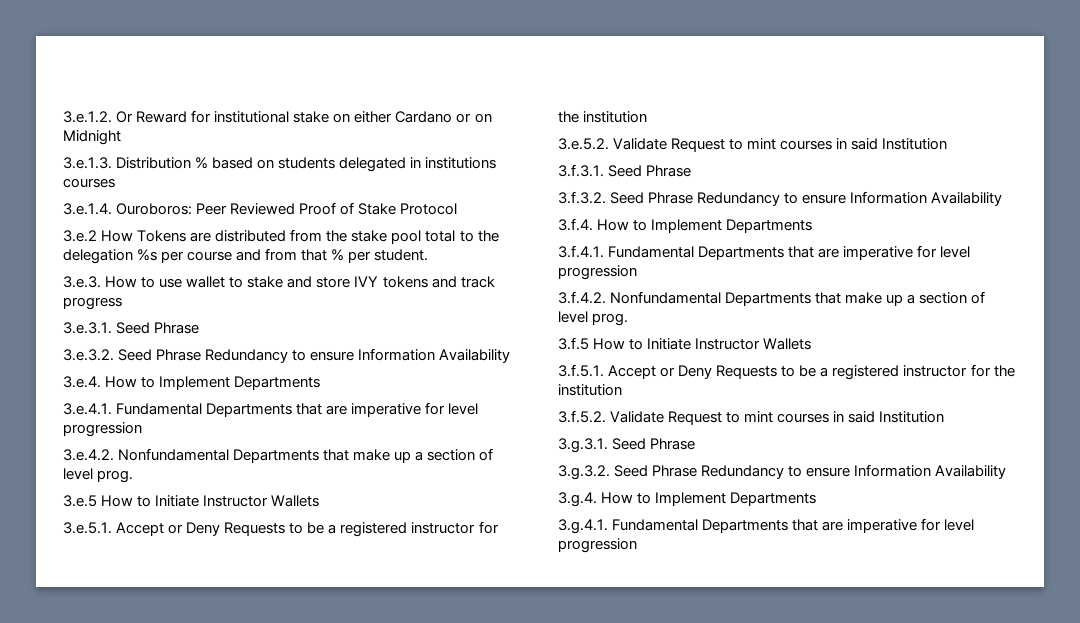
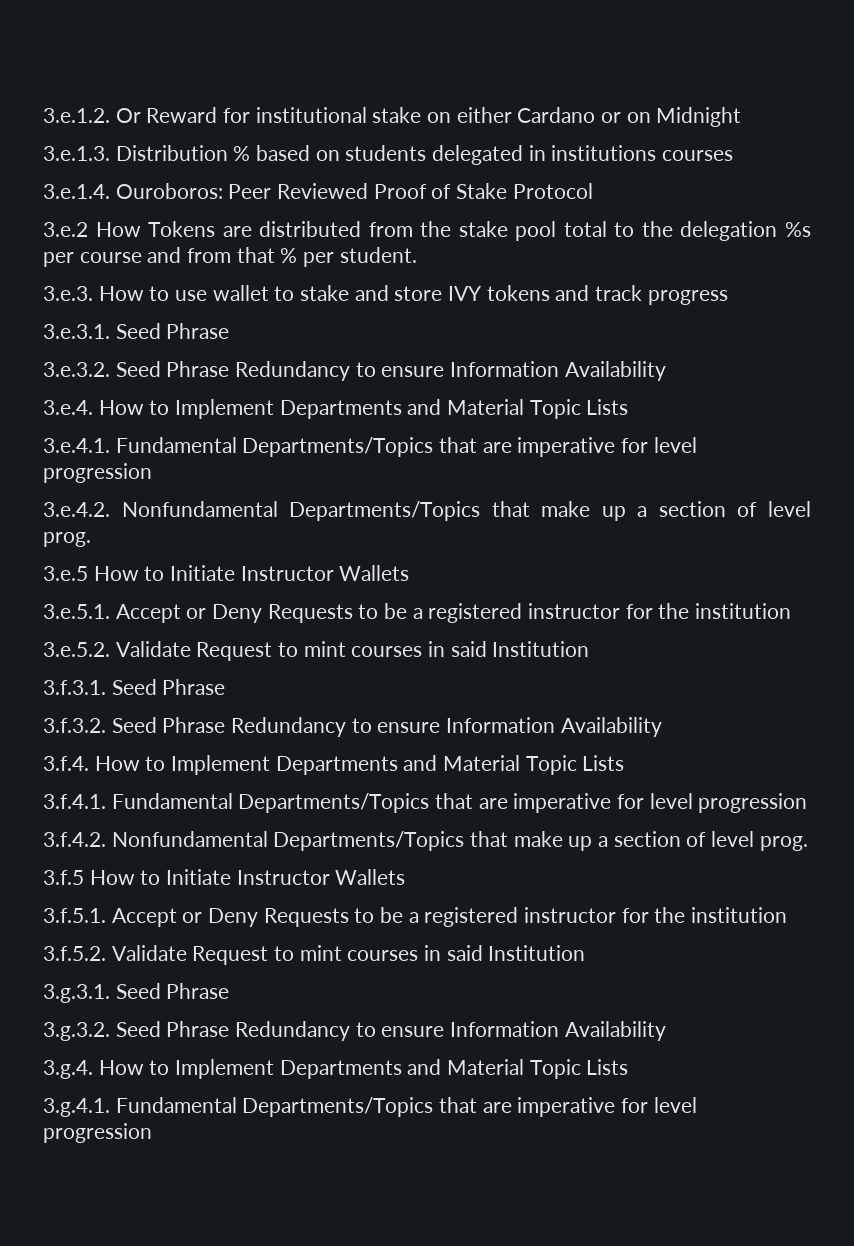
- 3.e.4. How to Implement Departments
+ 3.e.4. How to Implement Departments and Material Topic Lists
- 3.e.4.1. Fundamental Departments that are imperative for level progression
+ 3.e.4.1. Fundamental Departments/Topics that are imperative for level progression
- 3.e.4.2. Nonfundamental Departments that make up a section of level prog.
+ 3.e.4.2. Nonfundamental Departments/Topics that make up a section of level prog.
- 3.f.4. How to Implement Departments
+ 3.f.4. How to Implement Departments and Material Topic Lists
- 3.f.4.1. Fundamental Departments that are imperative for level progression
+ 3.f.4.1. Fundamental Departments/Topics that are imperative for level progression
- 3.f.4.2. Nonfundamental Departments that make up a section of level prog.
+ 3.f.4.2. Nonfundamental Departments/Topics that make up a section of level prog.
- 3.g.4. How to Implement Departments
+ 3.g.4. How to Implement Departments and Material Topic Lists
- 3.g.4.1. Fundamental Departments that are imperative for level progression
+ 3.g.4.1. Fundamental Departments/Topics that are imperative for level progression

